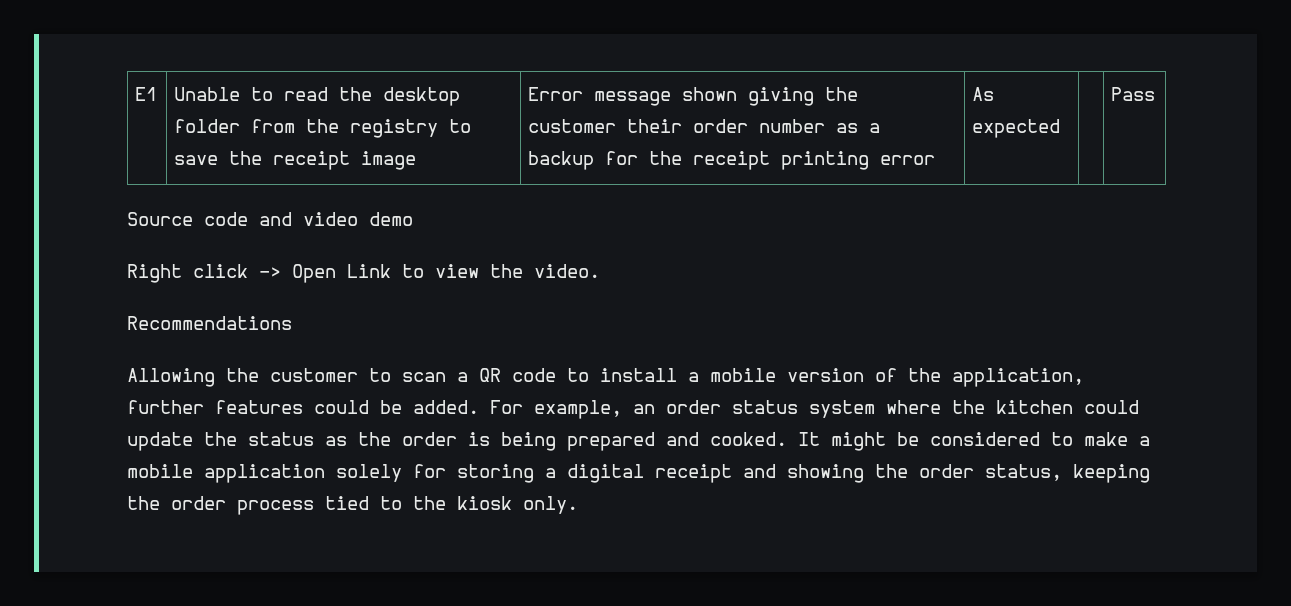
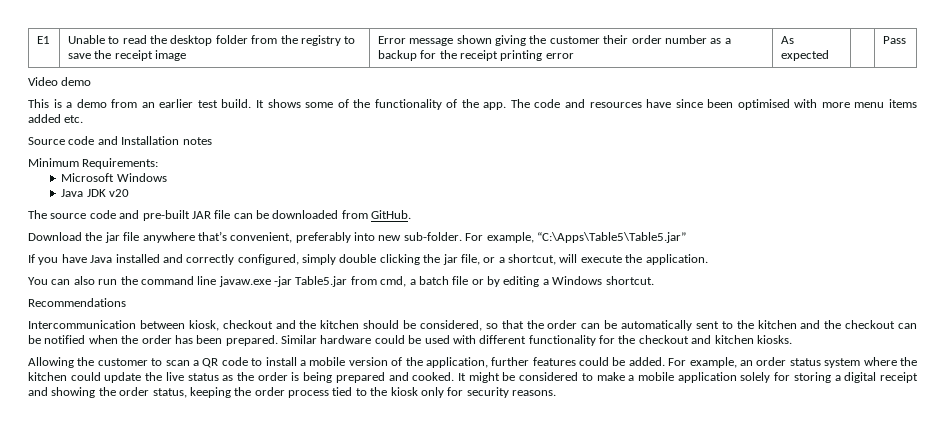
- Source code and video demo
- Right click -> Open Link to view the video.
+ Video demo
+ This is a demo from an earlier test build. It shows some of the functionality of the app. The code and resources have since been optimised with more menu items added etc.
+ Source code and Installation notes
+ Minimum Requirements:
+ Microsoft Windows
+ Java JDK v20
+ The source code and pre-built JAR file can be downloaded from GitHub.
+ Download the jar file anywhere that’s convenient, preferably into new sub-folder. For example, “C:\Apps\Table5\Table5.jar”
+ If you have Java installed and correctly configured, simply double clicking the jar file, or a shortcut, will execute the application.
+ You can also run the command line javaw.exe -jar Table5.jar from cmd, a batch file or by editing a Windows shortcut.
  Recommendations
+ Intercommunication between kiosk, checkout and the kitchen should be considered, so that the order can be automatically sent to the kitchen and the checkout can be notified when the order has been prepared. Similar hardware could be used with different functionality for the checkout and kitchen kiosks.
- For example, an order status system where the kitchen could update the status as the order is being prepared and cooked.
+ For example, an order status system where the kitchen could update the live status as the order is being prepared and cooked.
- It might be considered to make a mobile application solely for storing a digital receipt and showing the order status, keeping the order process tied to the kiosk only.
+ It might be considered to make a mobile application solely for storing a digital receipt and showing the order status, keeping the order process tied to the kiosk only for security reasons.

